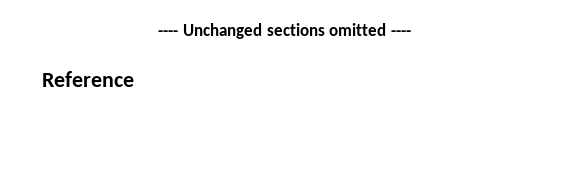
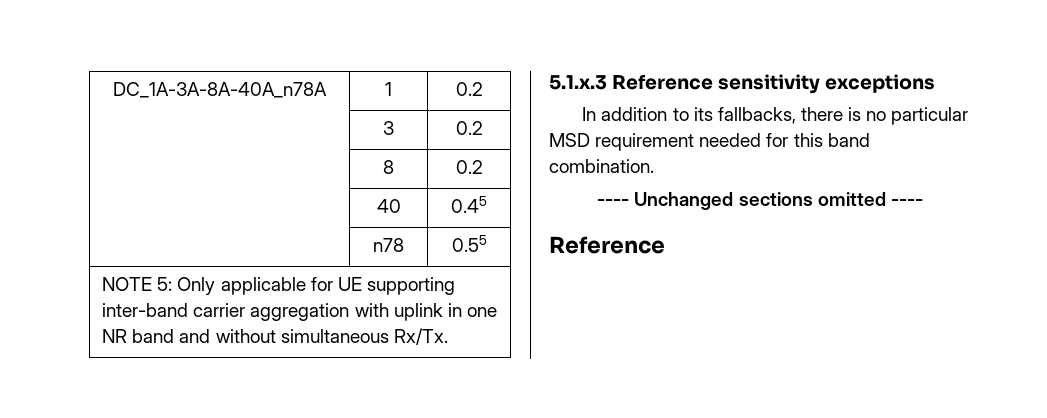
+ DC_1A-3A-8A-40A_n78A | 1 | 0.2
+ | 3 | 0.2
+ | 8 | 0.2
+ | 40 | 0.45
+ | n78 | 0.55
+ NOTE 5: Only applicable for UE supporting inter-band carrier aggregation with uplink in one NR band and without simultaneous Rx/Tx.
+ 5.1.x.3 Reference sensitivity exceptions
+ In addition to its fallbacks, there is no particular MSD requirement needed for this band combination.

